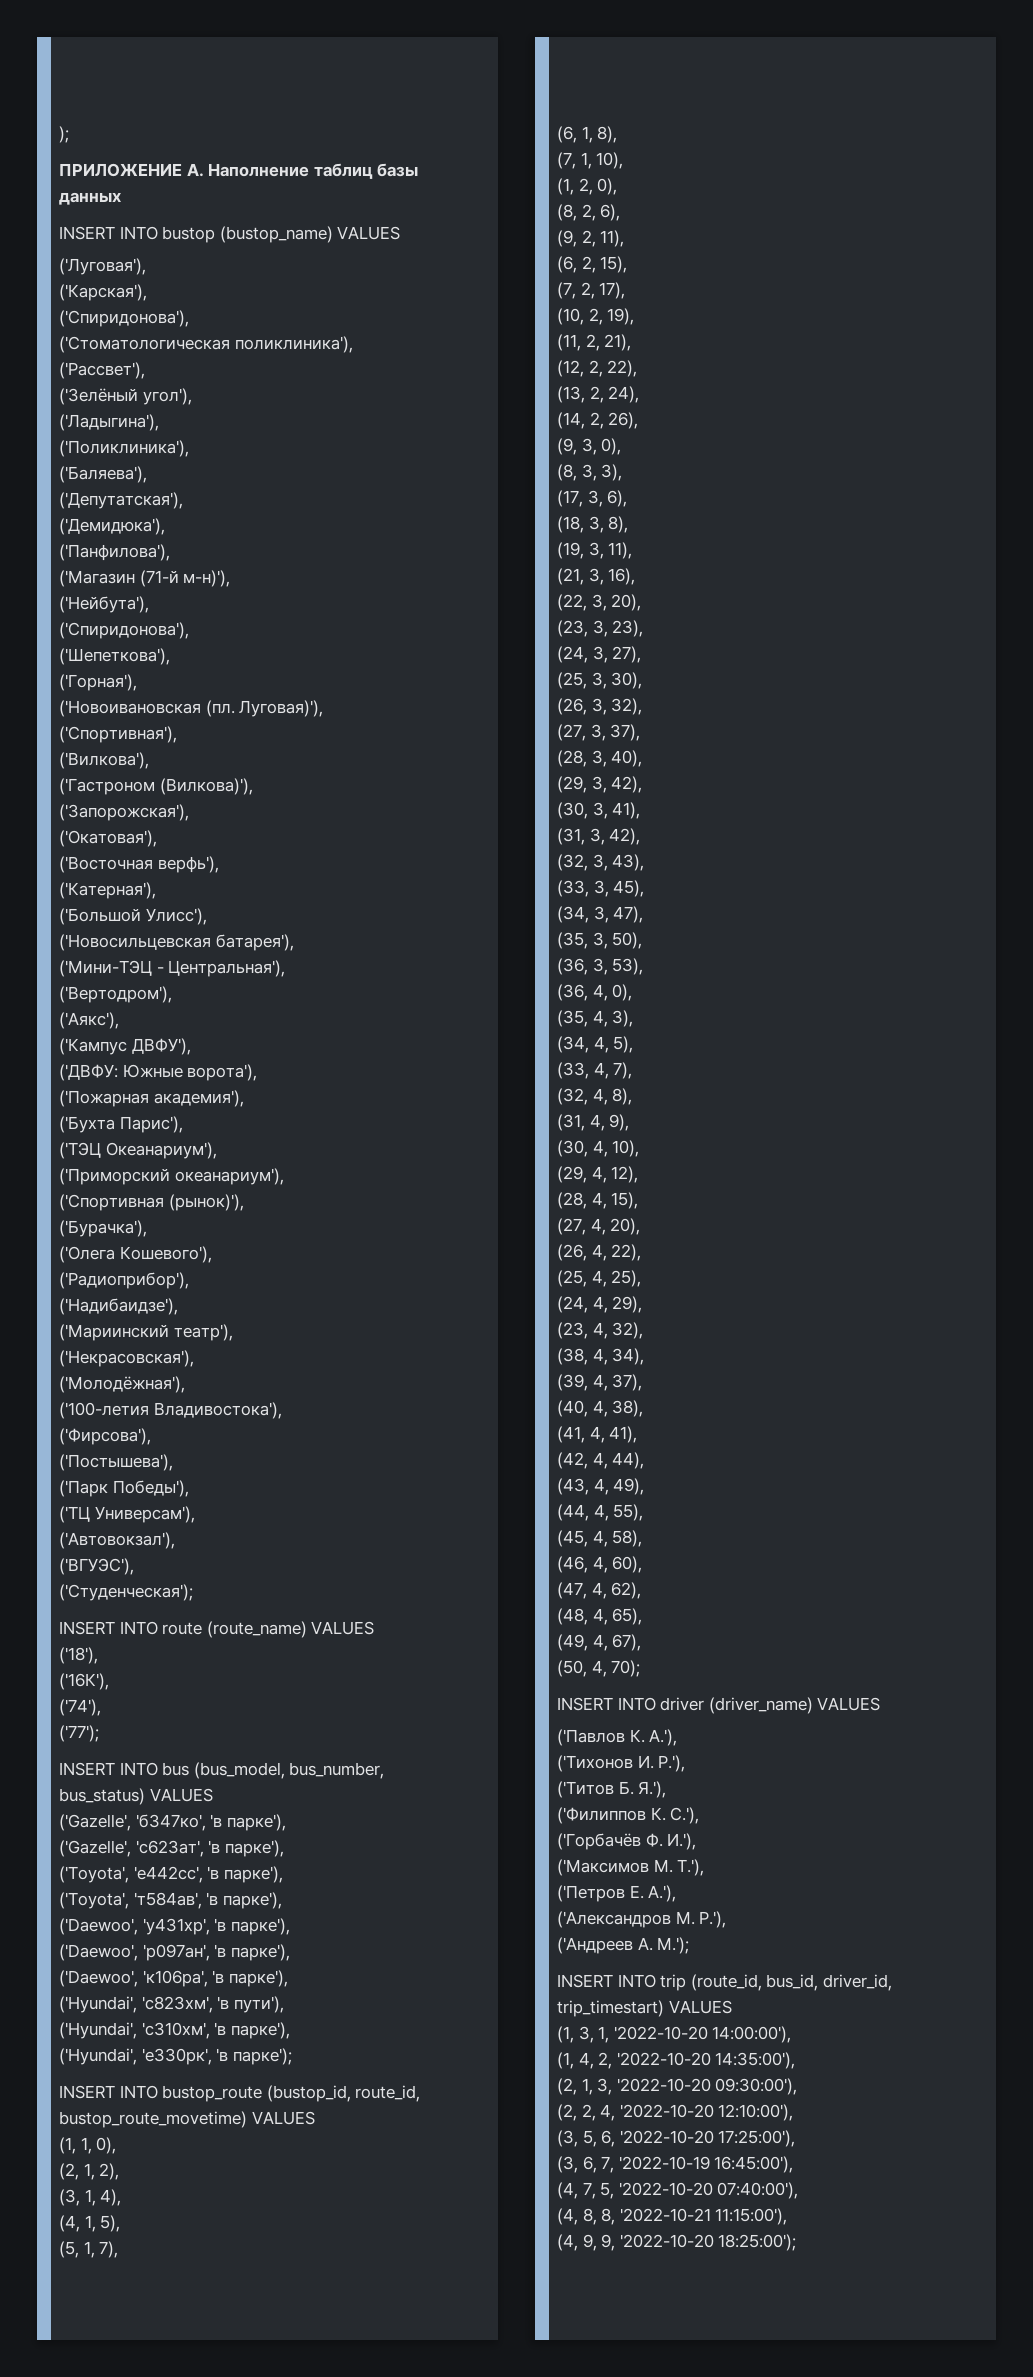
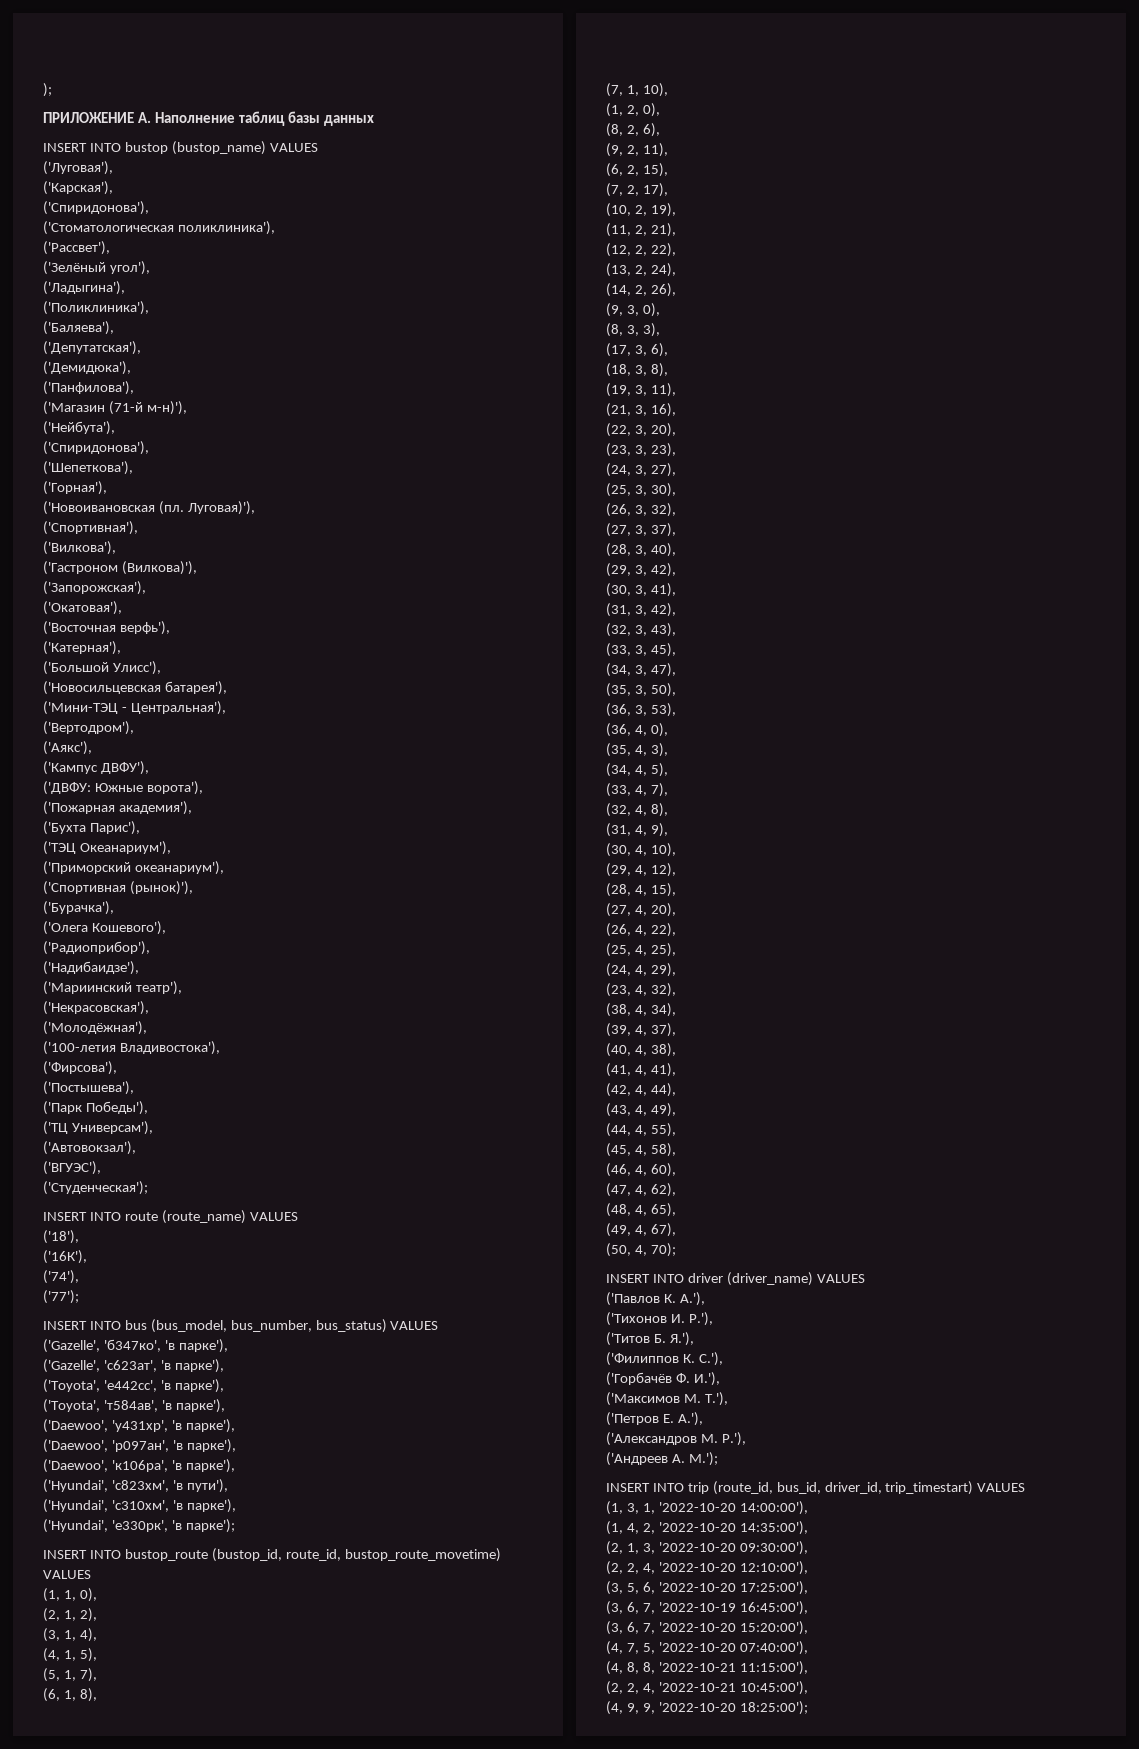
+ (3, 6, 7, '2022-10-20 15:20:00'),
+ (2, 2, 4, '2022-10-21 10:45:00'),

